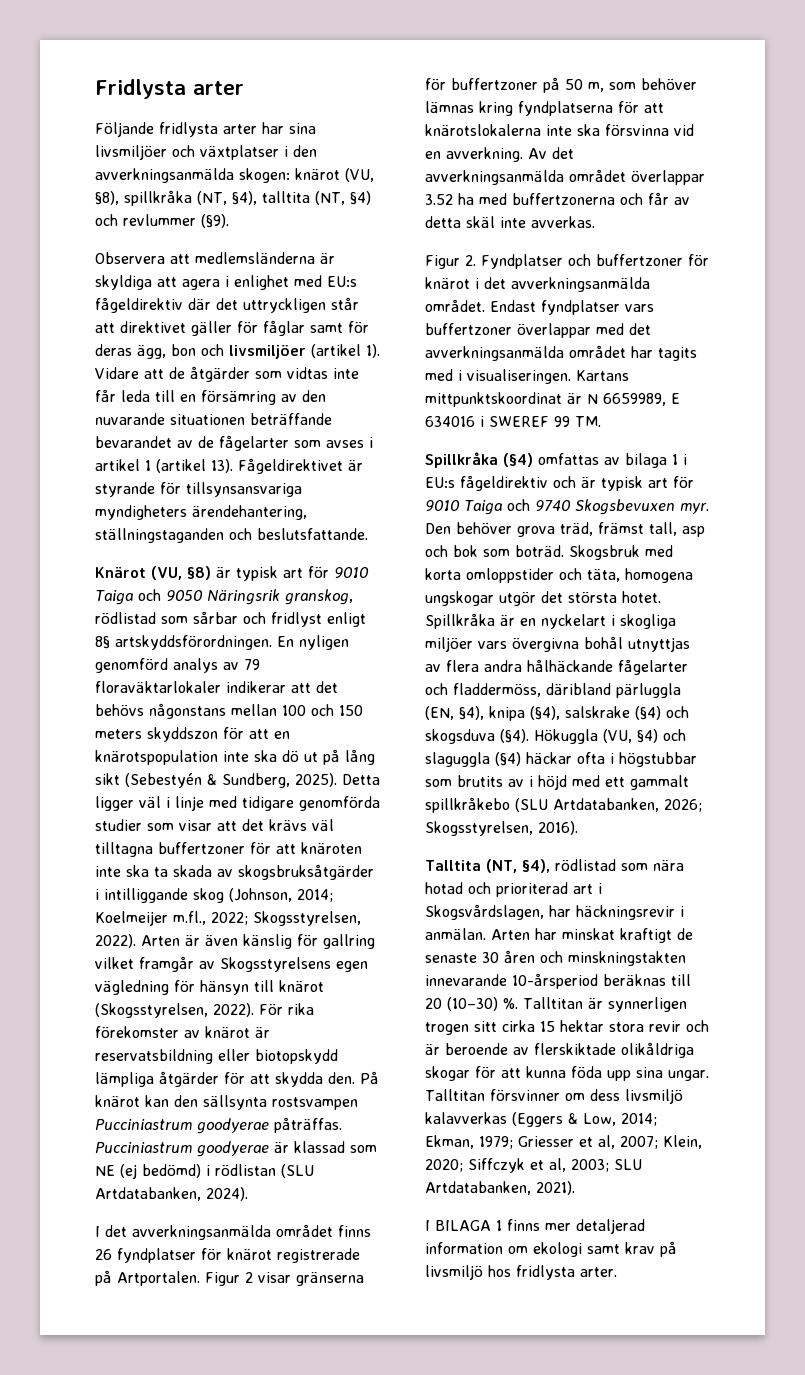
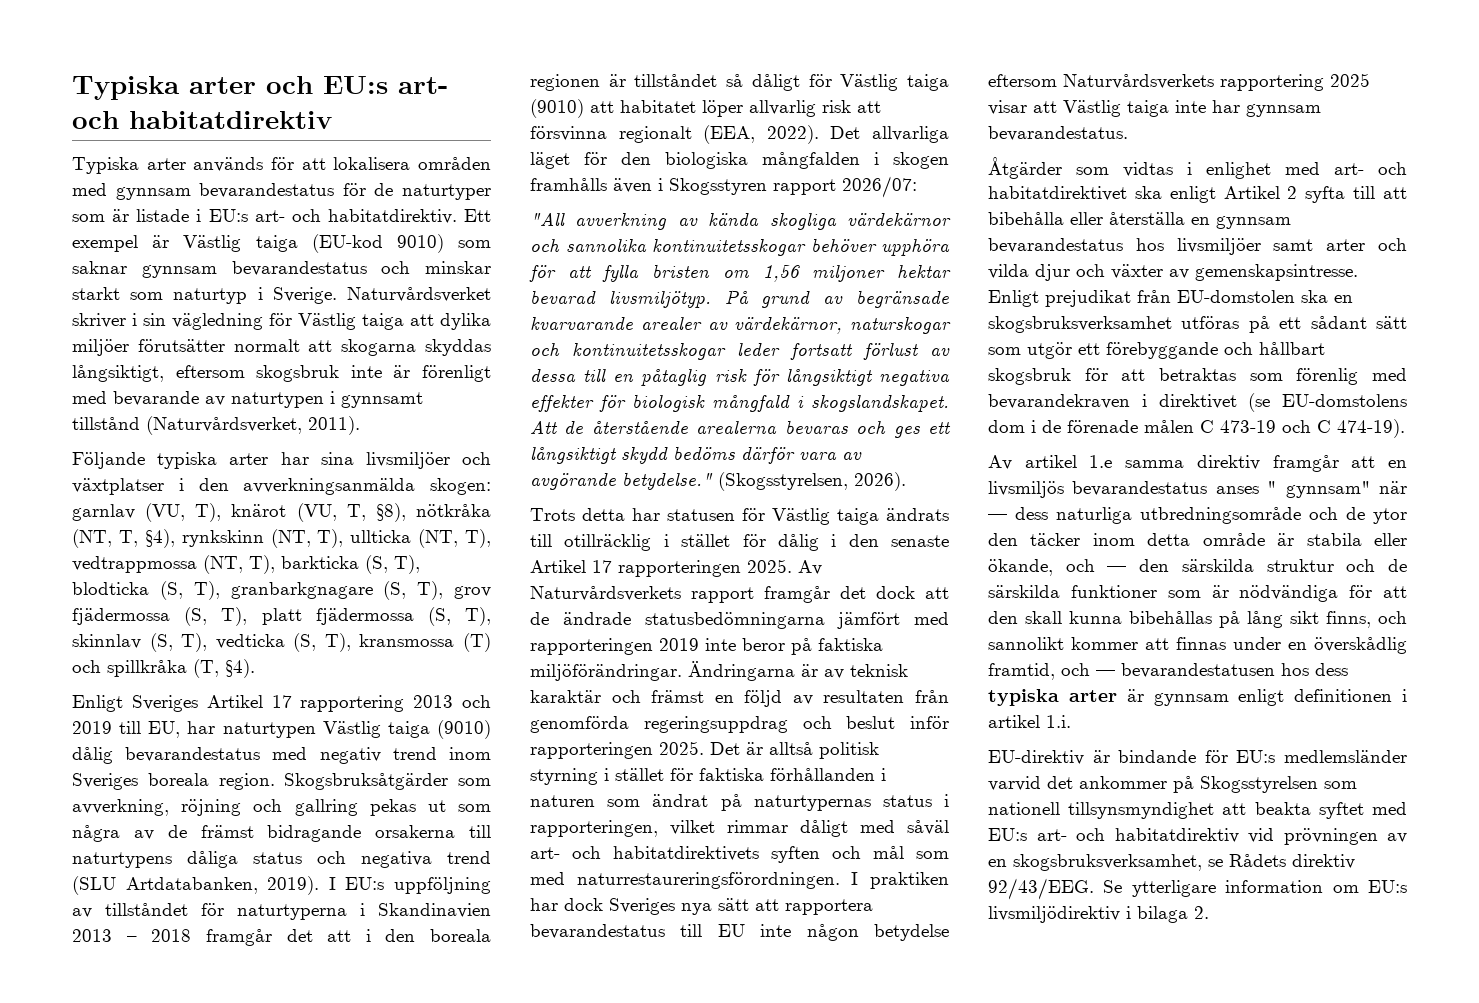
- Fridlysta arter
+ Typiska arter och EU:s art- och habitatdirektiv
+ Typiska arter används för att lokalisera områden med gynnsam bevarandestatus för de naturtyper som är listade i EU:s art- och habitatdirektiv. Ett exempel är Västlig taiga (EU-kod 9010) som saknar gynnsam bevarandestatus och minskar starkt som naturtyp i Sverige. Naturvårdsverket skriver i sin vägledning för Västlig taiga att dylika miljöer förutsätter normalt att skogarna skyddas långsiktigt, eftersom skogsbruk inte är förenligt med bevarande av naturtypen i gynnsamt tillstånd (Naturvårdsverket, 2011).
- Följande fridlysta arter har sina livsmiljöer och växtplatser i den avverkningsanmälda skogen: knärot (VU, §8), spillkråka (NT, §4), talltita (NT, §4) och revlummer (§9).
- Observera att medlemsländerna är skyldiga att agera i enlighet med EU:s fågeldirektiv där det uttryckligen står att direktivet gäller för fåglar samt för deras ägg, bon och livsmiljöer (artikel 1). Vidare att de åtgärder som vidtas inte får leda till en försämring av den nuvarande situationen beträffande bevarandet av de fågelarter som avses i artikel 1 (artikel 13). Fågeldirektivet är styrande för tillsynsansvariga myndigheters ärendehantering, ställningstaganden och beslutsfattande.
- Knärot (VU, §8) är typisk art för 9010 Taiga och 9050 Näringsrik granskog, rödlistad som sårbar och fridlyst enligt 8§ artskyddsförordningen. En nyligen genomförd analys av 79 floraväktarlokaler indikerar att det behövs någonstans mellan 100 och 150 meters skyddszon för att en knärotspopulation inte ska dö ut på lång sikt (Sebestyén & Sundberg, 2025). Detta ligger väl i linje med tidigare genomförda studier som visar att det krävs väl tilltagna buffertzoner för att knäroten inte ska ta skada av skogsbruksåtgärder i intilliggande skog (Johnson, 2014; Koelmeijer m.fl., 2022; Skogsstyrelsen, 2022). Arten är även känslig för gallring vilket framgår av Skogsstyrelsens egen vägledning för hänsyn till knärot (Skogsstyrelsen, 2022). För rika förekomster av knärot är reservatsbildning eller biotopskydd lämpliga åtgärder för att skydda den. På knärot kan den sällsynta rostsvampen Pucciniastrum goodyerae påträffas. Pucciniastrum goodyerae är klassad som NE (ej bedömd) i rödlistan (SLU Artdatabanken, 2024).
- I det avverkningsanmälda området finns 26 fyndplatser för knärot registrerade på Artportalen. Figur 2 visar gränserna för buffertzoner på 50 m, som behöver lämnas kring fyndplatserna för att knärotslokalerna inte ska försvinna vid en avverkning. Av det avverkningsanmälda området överlappar 3.52 ha med buffertzonerna och får av detta skäl inte avverkas.
- Figur 2. Fyndplatser och buffertzoner för knärot i det avverkningsanmälda området. Endast fyndplatser vars buffertzoner överlappar med det avverkningsanmälda området har tagits med i visualiseringen. Kartans mittpunktskoordinat är N 6659989, E 634016 i SWEREF 99 TM.
- Spillkråka (§4) omfattas av bilaga 1 i EU:s fågeldirektiv och är typisk art för 9010 Taiga och 9740 Skogsbevuxen myr. Den behöver grova träd, främst tall, asp och bok som boträd. Skogsbruk med korta omloppstider och täta, homogena ungskogar utgör det största hotet. Spillkråka är en nyckelart i skogliga miljöer vars övergivna bohål utnyttjas av flera andra hålhäckande fågelarter och fladdermöss, däribland pärluggla (EN, §4), knipa (§4), salskrake (§4) och skogsduva (§4). Hökuggla (VU, §4) och slaguggla (§4) häckar ofta i högstubbar som brutits av i höjd med ett gammalt spillkråkebo (SLU Artdatabanken, 2026; Skogsstyrelsen, 2016).
- Talltita (NT, §4), rödlistad som nära hotad och prioriterad art i Skogsvårdslagen, har häckningsrevir i anmälan. Arten har minskat kraftigt de senaste 30 åren och minskningstakten innevarande 10-årsperiod beräknas till 20 (10–30) %. Talltitan är synnerligen trogen sitt cirka 15 hektar stora revir och är beroende av flerskiktade olikåldriga skogar för att kunna föda upp sina ungar. Talltitan försvinner om dess livsmiljö kalavverkas (Eggers & Low, 2014; Ekman, 1979; Griesser et al, 2007; Klein, 2020; Siffczyk et al, 2003; SLU Artdatabanken, 2021).
- I BILAGA 1 finns mer detaljerad information om ekologi samt krav på livsmiljö hos fridlysta arter.
+ Följande typiska arter har sina livsmiljöer och växtplatser i den avverkningsanmälda skogen: garnlav (VU, T), knärot (VU, T, §8), nötkråka (NT, T, §4), rynkskinn (NT, T), ullticka (NT, T), vedtrappmossa (NT, T), barkticka (S, T), blodticka (S, T), granbarkgnagare (S, T), grov fjädermossa (S, T), platt fjädermossa (S, T), skinnlav (S, T), vedticka (S, T), kransmossa (T) och spillkråka (T, §4).
+ Enligt Sveriges Artikel 17 rapportering 2013 och 2019 till EU, har naturtypen Västlig taiga (9010) dålig bevarandestatus med negativ trend inom Sveriges boreala region. Skogsbruksåtgärder som avverkning, röjning och gallring pekas ut som några av de främst bidragande orsakerna till naturtypens dåliga status och negativa trend (SLU Artdatabanken, 2019). I EU:s uppföljning av tillståndet för naturtyperna i Skandinavien 2013 – 2018 framgår det att i den boreala regionen är tillståndet så dåligt för Västlig taiga (9010) att habitatet löper allvarlig risk att försvinna regionalt (EEA, 2022). Det allvarliga läget för den biologiska mångfalden i skogen framhålls även i Skogsstyren rapport 2026/07:
+ "All avverkning av kända skogliga värdekärnor och sannolika kontinuitetsskogar behöver upphöra för att fylla bristen om 1,56 miljoner hektar bevarad livsmiljötyp. På grund av begränsade kvarvarande arealer av värdekärnor, naturskogar och kontinuitetsskogar leder fortsatt förlust av dessa till en påtaglig risk för långsiktigt negativa effekter för biologisk mångfald i skogslandskapet. Att de återstående arealerna bevaras och ges ett långsiktigt skydd bedöms därför vara av avgörande betydelse." (Skogsstyrelsen, 2026).
+ Trots detta har statusen för Västlig taiga ändrats till otillräcklig i stället för dålig i den senaste Artikel 17 rapporteringen 2025. Av Naturvårdsverkets rapport framgår det dock att de ändrade statusbedömningarna jämfört med rapporteringen 2019 inte beror på faktiska miljöförändringar. Ändringarna är av teknisk karaktär och främst en följd av resultaten från genomförda regeringsuppdrag och beslut inför rapporteringen 2025. Det är alltså politisk styrning i stället för faktiska förhållanden i naturen som ändrat på naturtypernas status i rapporteringen, vilket rimmar dåligt med såväl art- och habitatdirektivets syften och mål som med naturrestaureringsförordningen. I praktiken har dock Sveriges nya sätt att rapportera bevarandestatus till EU inte någon betydelse eftersom Naturvårdsverkets rapportering 2025 visar att Västlig taiga inte har gynnsam bevarandestatus.
+ Åtgärder som vidtas i enlighet med art- och habitatdirektivet ska enligt Artikel 2 syfta till att bibehålla eller återställa en gynnsam bevarandestatus hos livsmiljöer samt arter och vilda djur och växter av gemenskapsintresse. Enligt prejudikat från EU-domstolen ska en skogsbruksverksamhet utföras på ett sådant sätt som utgör ett förebyggande och hållbart skogsbruk för att betraktas som förenlig med bevarandekraven i direktivet (se EU-domstolens dom i de förenade målen C 473-19 och C 474-19).
+ Av artikel 1.e samma direktiv framgår att en livsmiljös bevarandestatus anses " gynnsam" när — dess naturliga utbredningsområde och de ytor den täcker inom detta område är stabila eller ökande, och — den särskilda struktur och de särskilda funktioner som är nödvändiga för att den skall kunna bibehållas på lång sikt finns, och sannolikt kommer att finnas under en överskådlig framtid, och — bevarandestatusen hos dess typiska arter är gynnsam enligt definitionen i artikel 1.i.
+ EU-direktiv är bindande för EU:s medlemsländer varvid det ankommer på Skogsstyrelsen som nationell tillsynsmyndighet att beakta syftet med EU:s art- och habitatdirektiv vid prövningen av en skogsbruksverksamhet, se Rådets direktiv 92/43/EEG. Se ytterligare information om EU:s livsmiljödirektiv i bilaga 2.

